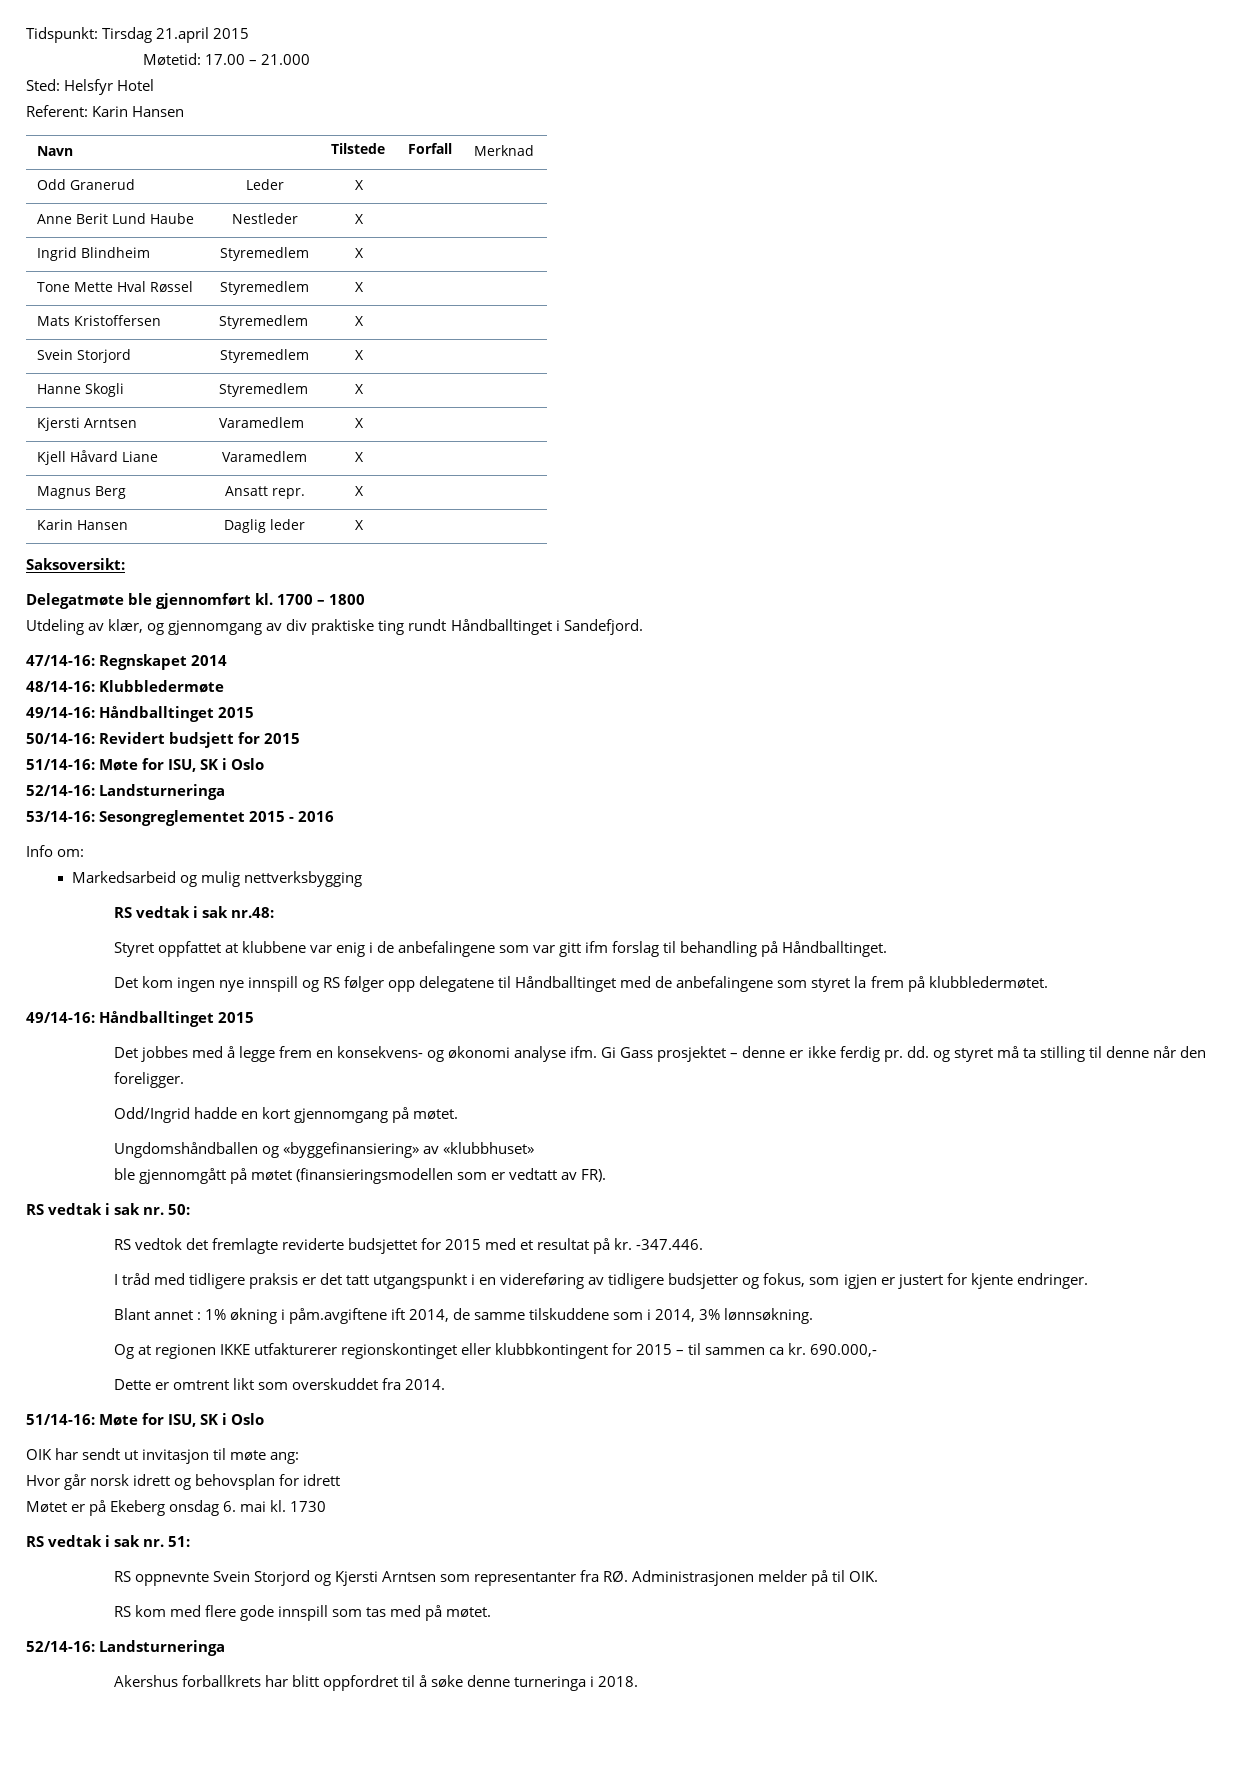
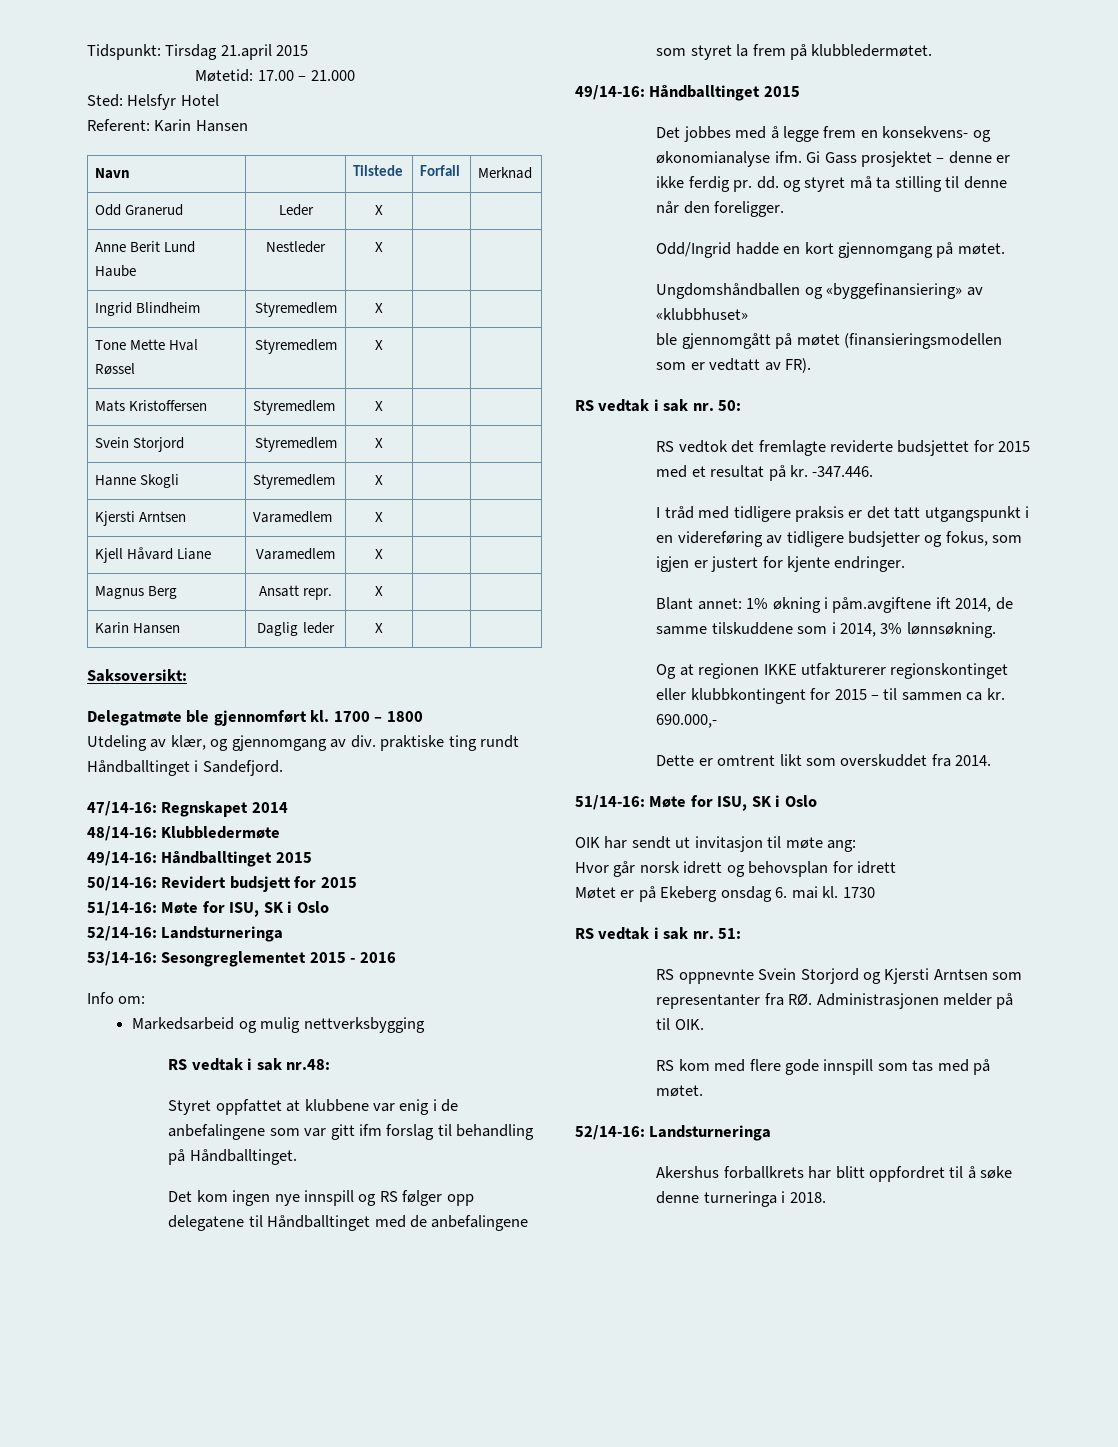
- Utdeling av klær, og gjennomgang av div praktiske ting rundt Håndballtinget i Sandefjord.
+ Utdeling av klær, og gjennomgang av div. praktiske ting rundt Håndballtinget i Sandefjord.
- Det jobbes med å legge frem en konsekvens- og økonomi analyse ifm.
+ Det jobbes med å legge frem en konsekvens- og økonomianalyse ifm.
- Blant annet : 1% økning i påm.avgiftene ift 2014, de samme tilskuddene som i 2014, 3% lønnsøkning.
+ Blant annet: 1% økning i påm.avgiftene ift 2014, de samme tilskuddene som i 2014, 3% lønnsøkning.

